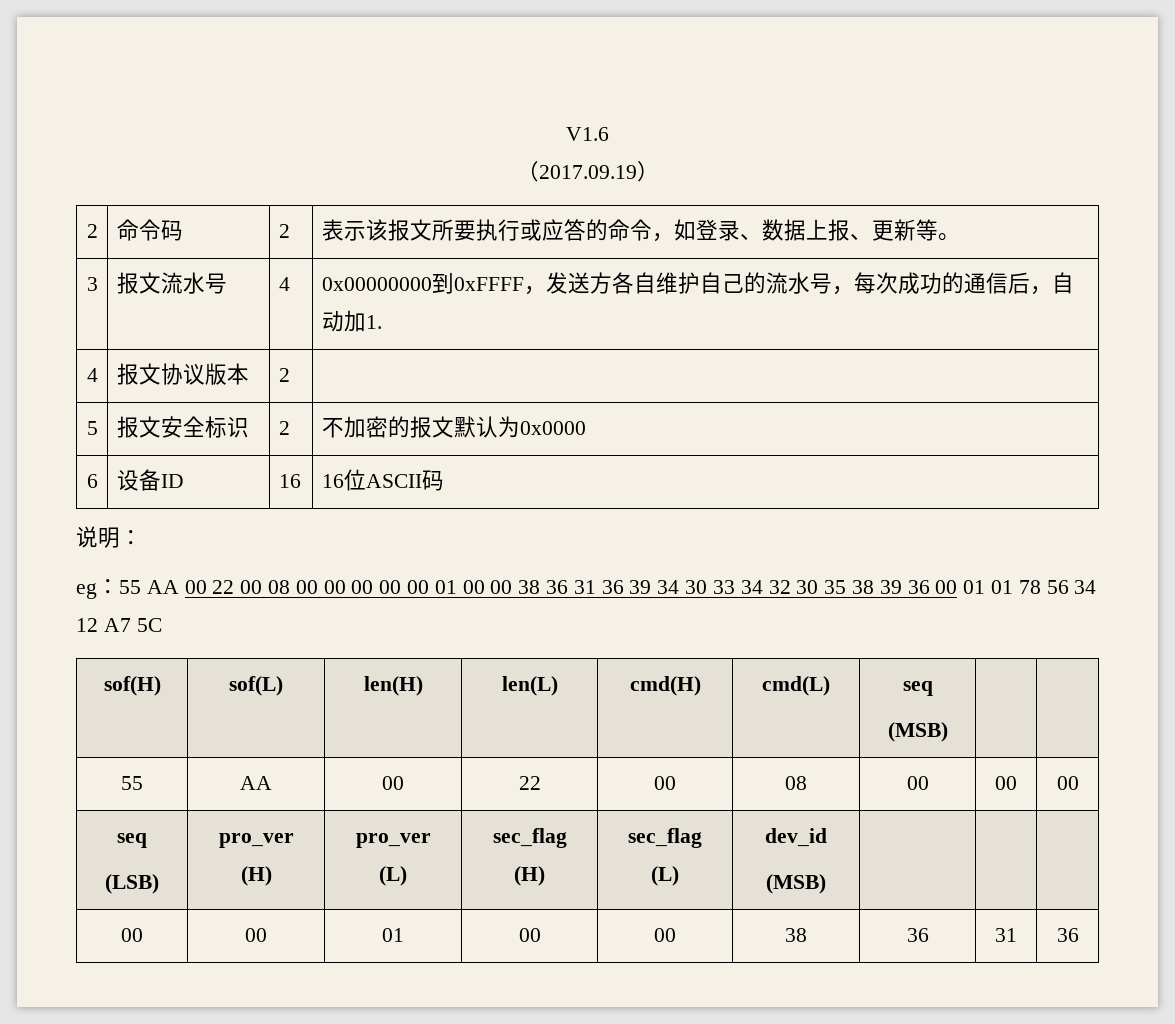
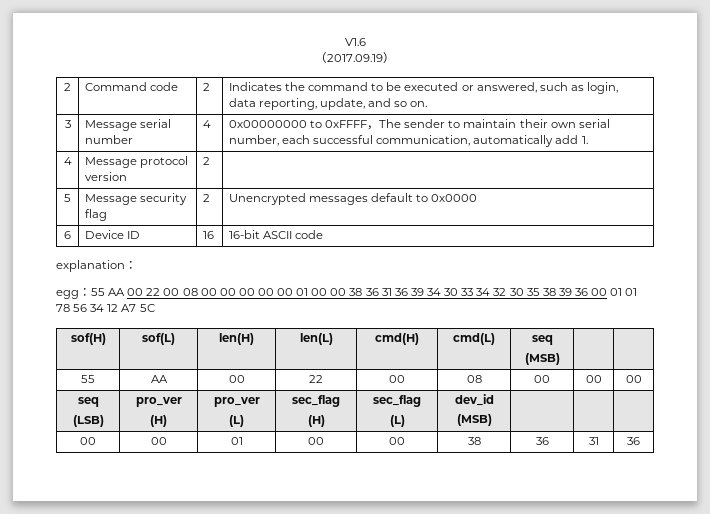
- 2 | 命令码 | 2 | 表示该报文所要执行或应答的命令，如登录、数据上报、更新等。
- 3 | 报文流水号 | 4 | 0x00000000到0xFFFF，发送方各自维护自己的流水号，每次成功的通信后，自动加1.
+ 2 | Command code | 2 | Indicates the command to be executed or answered, such as login, data reporting, update, and so on.
+ 3 | Message serial number | 4 | 0x00000000 to 0xFFFF，The sender to maintain their own serial number, each successful communication, automatically add 1.
- 4 | 报文协议版本 | 2 |
+ 4 | Message protocol version | 2 |
- 5 | 报文安全标识 | 2 | 不加密的报文默认为0x0000
+ 5 | Message security flag | 2 | Unencrypted messages default to 0x0000
- 6 | 设备ID | 16 | 16位ASCII码
- 说明：
+ 6 | Device ID | 16 | 16-bit ASCII code
+ explanation：
- eg：55 AA 00 22 00 08 00 00 00 00 00 01 00 00 38 36 31 36 39 34 30 33 34 32 30 35 38 39 36 00 01 01 78 56 34 12 A7 5C
+ egg：55 AA 00 22 00 08 00 00 00 00 00 01 00 00 38 36 31 36 39 34 30 33 34 32 30 35 38 39 36 00 01 01 78 56 34 12 A7 5C

